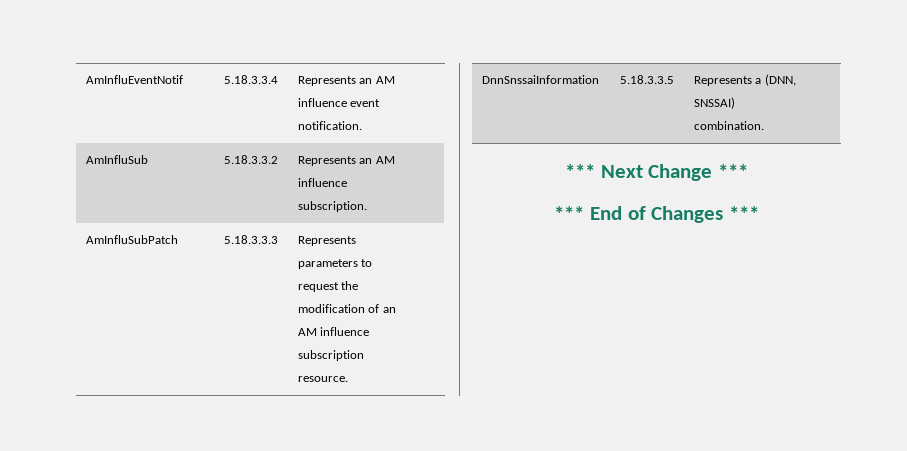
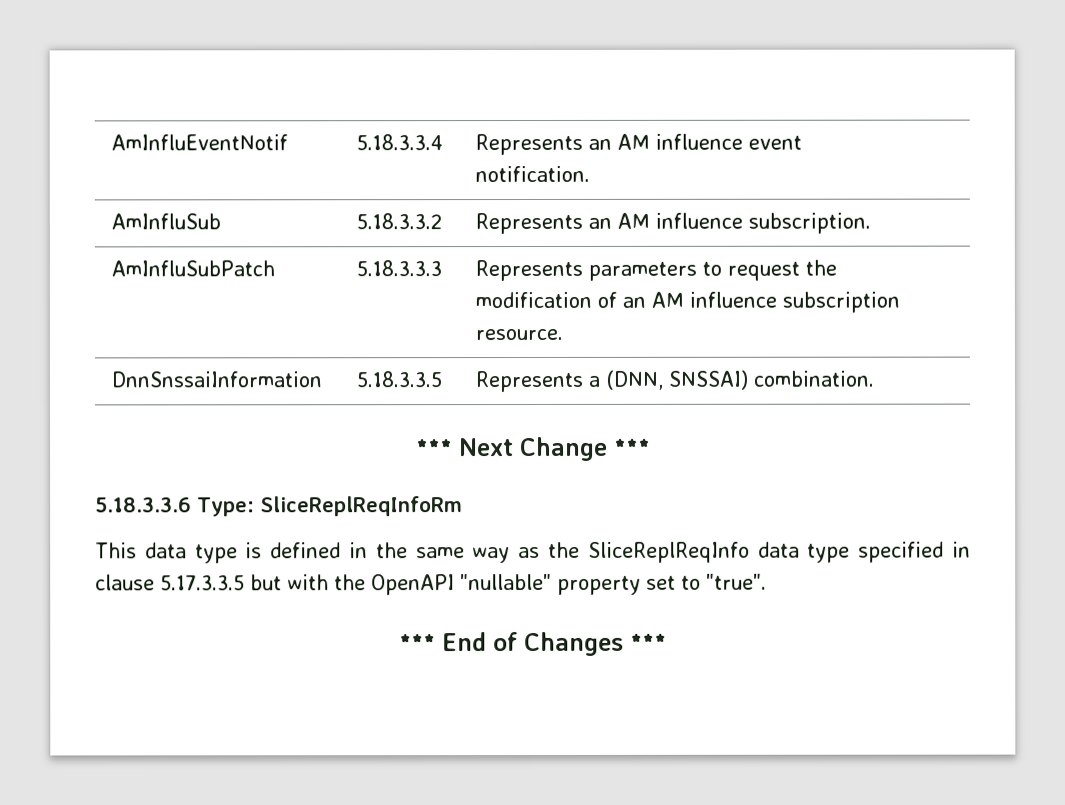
+ 5.18.3.3.6 Type: SliceReplReqInfoRm
+ This data type is defined in the same way as the SliceReplReqInfo data type specified in clause 5.17.3.3.5 but with the OpenAPI "nullable" property set to "true".

